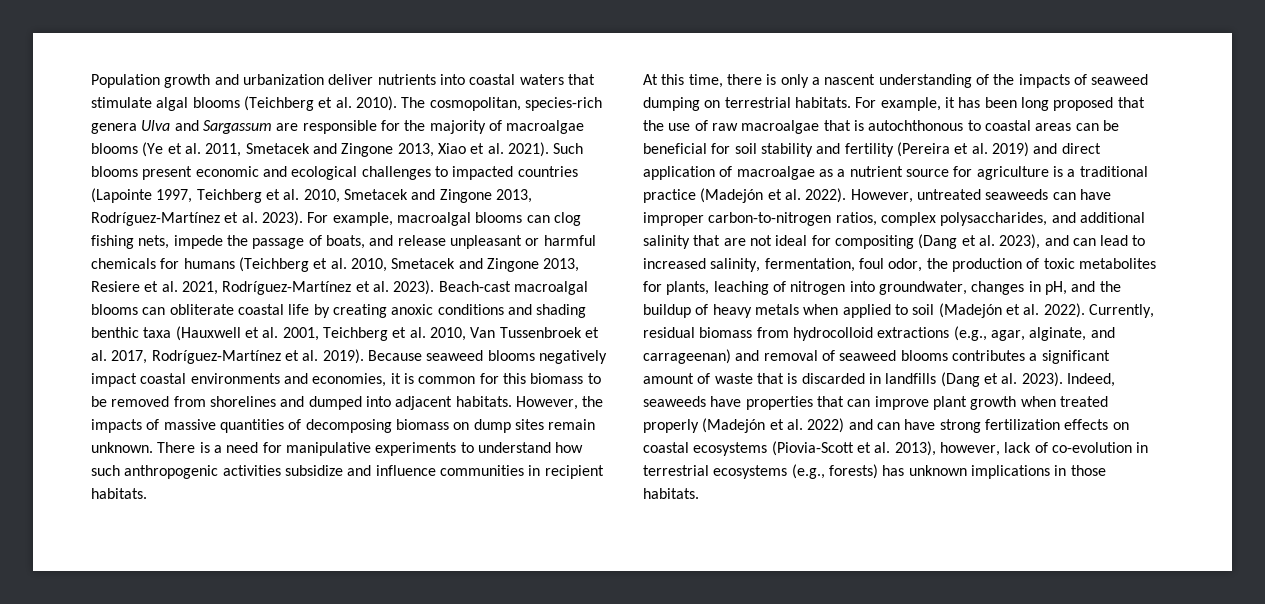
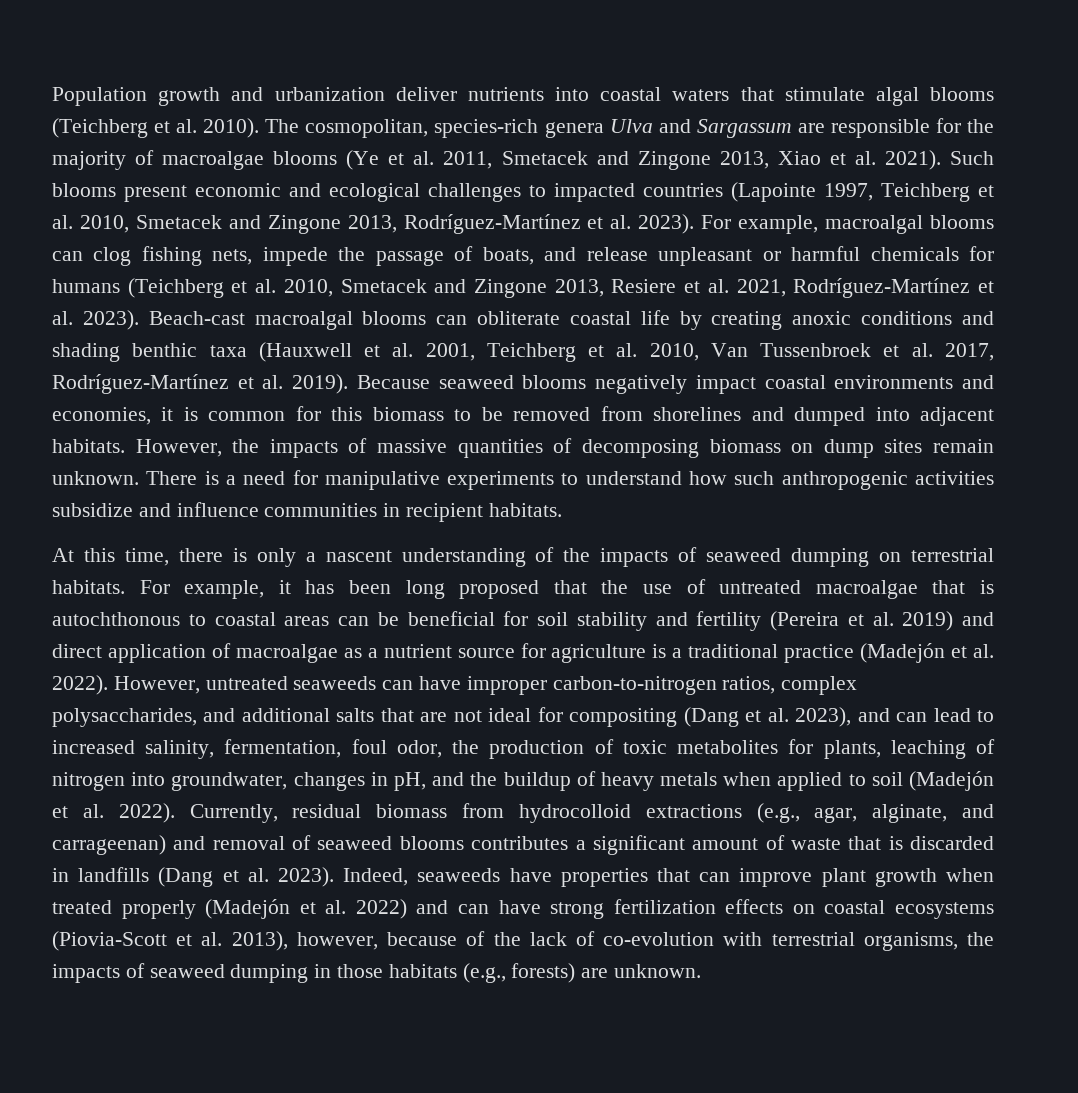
- For example, it has been long proposed that the use of raw macroalgae that is autochthonous to coastal areas can be beneficial for soil stability and fertility (Pereira et al. 2019) and direct application of macroalgae as a nutrient source for agriculture is a traditional practice (Madejón et al. 2022).
+ For example, it has been long proposed that the use of untreated macroalgae that is autochthonous to coastal areas can be beneficial for soil stability and fertility (Pereira et al. 2019) and direct application of macroalgae as a nutrient source for agriculture is a traditional practice (Madejón et al. 2022).
- However, untreated seaweeds can have improper carbon-to-nitrogen ratios, complex polysaccharides, and additional salinity that are not ideal for compositing (Dang et al. 2023), and can lead to increased salinity, fermentation, foul odor, the production of toxic metabolites for plants, leaching of nitrogen into groundwater, changes in pH, and the buildup of heavy metals when applied to soil (Madejón et al. 2022).
+ However, untreated seaweeds can have improper carbon-to-nitrogen ratios, complex polysaccharides, and additional salts that are not ideal for compositing (Dang et al. 2023), and can lead to increased salinity, fermentation, foul odor, the production of toxic metabolites for plants, leaching of nitrogen into groundwater, changes in pH, and the buildup of heavy metals when applied to soil (Madejón et al. 2022).
- Indeed, seaweeds have properties that can improve plant growth when treated properly (Madejón et al. 2022) and can have strong fertilization effects on coastal ecosystems (Piovia-Scott et al. 2013), however, lack of co-evolution in terrestrial ecosystems (e.g., forests) has unknown implications in those habitats.
+ Indeed, seaweeds have properties that can improve plant growth when treated properly (Madejón et al. 2022) and can have strong fertilization effects on coastal ecosystems (Piovia-Scott et al. 2013), however, because of the lack of co-evolution with terrestrial organisms, the impacts of seaweed dumping in those habitats (e.g., forests) are unknown.

